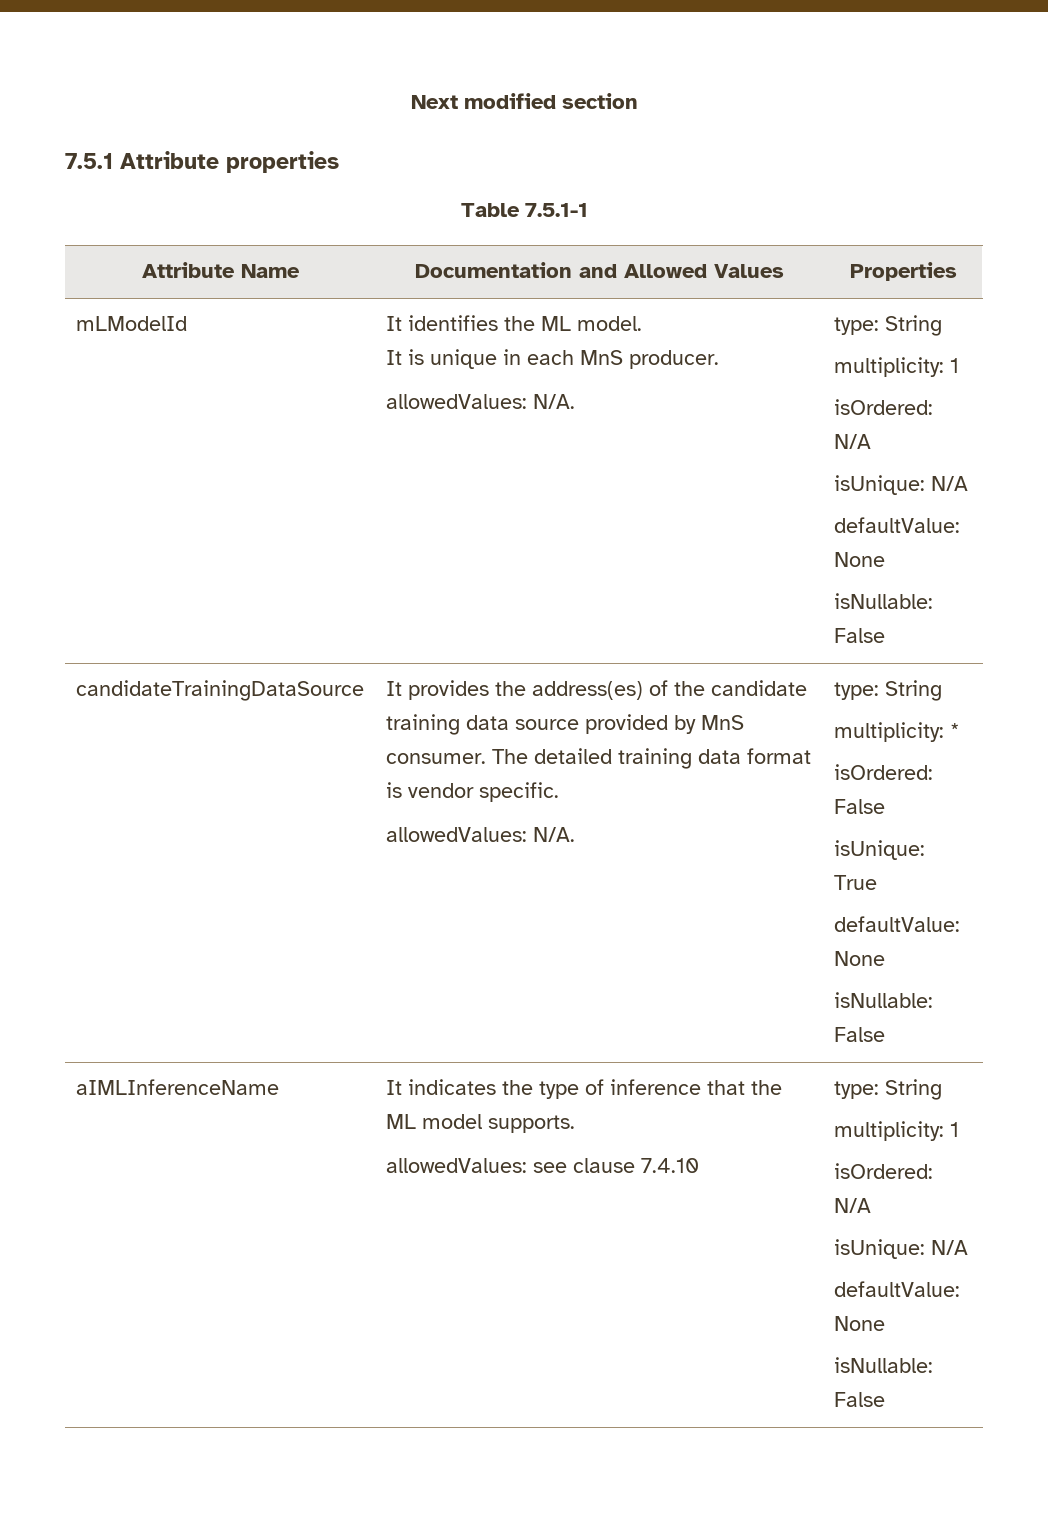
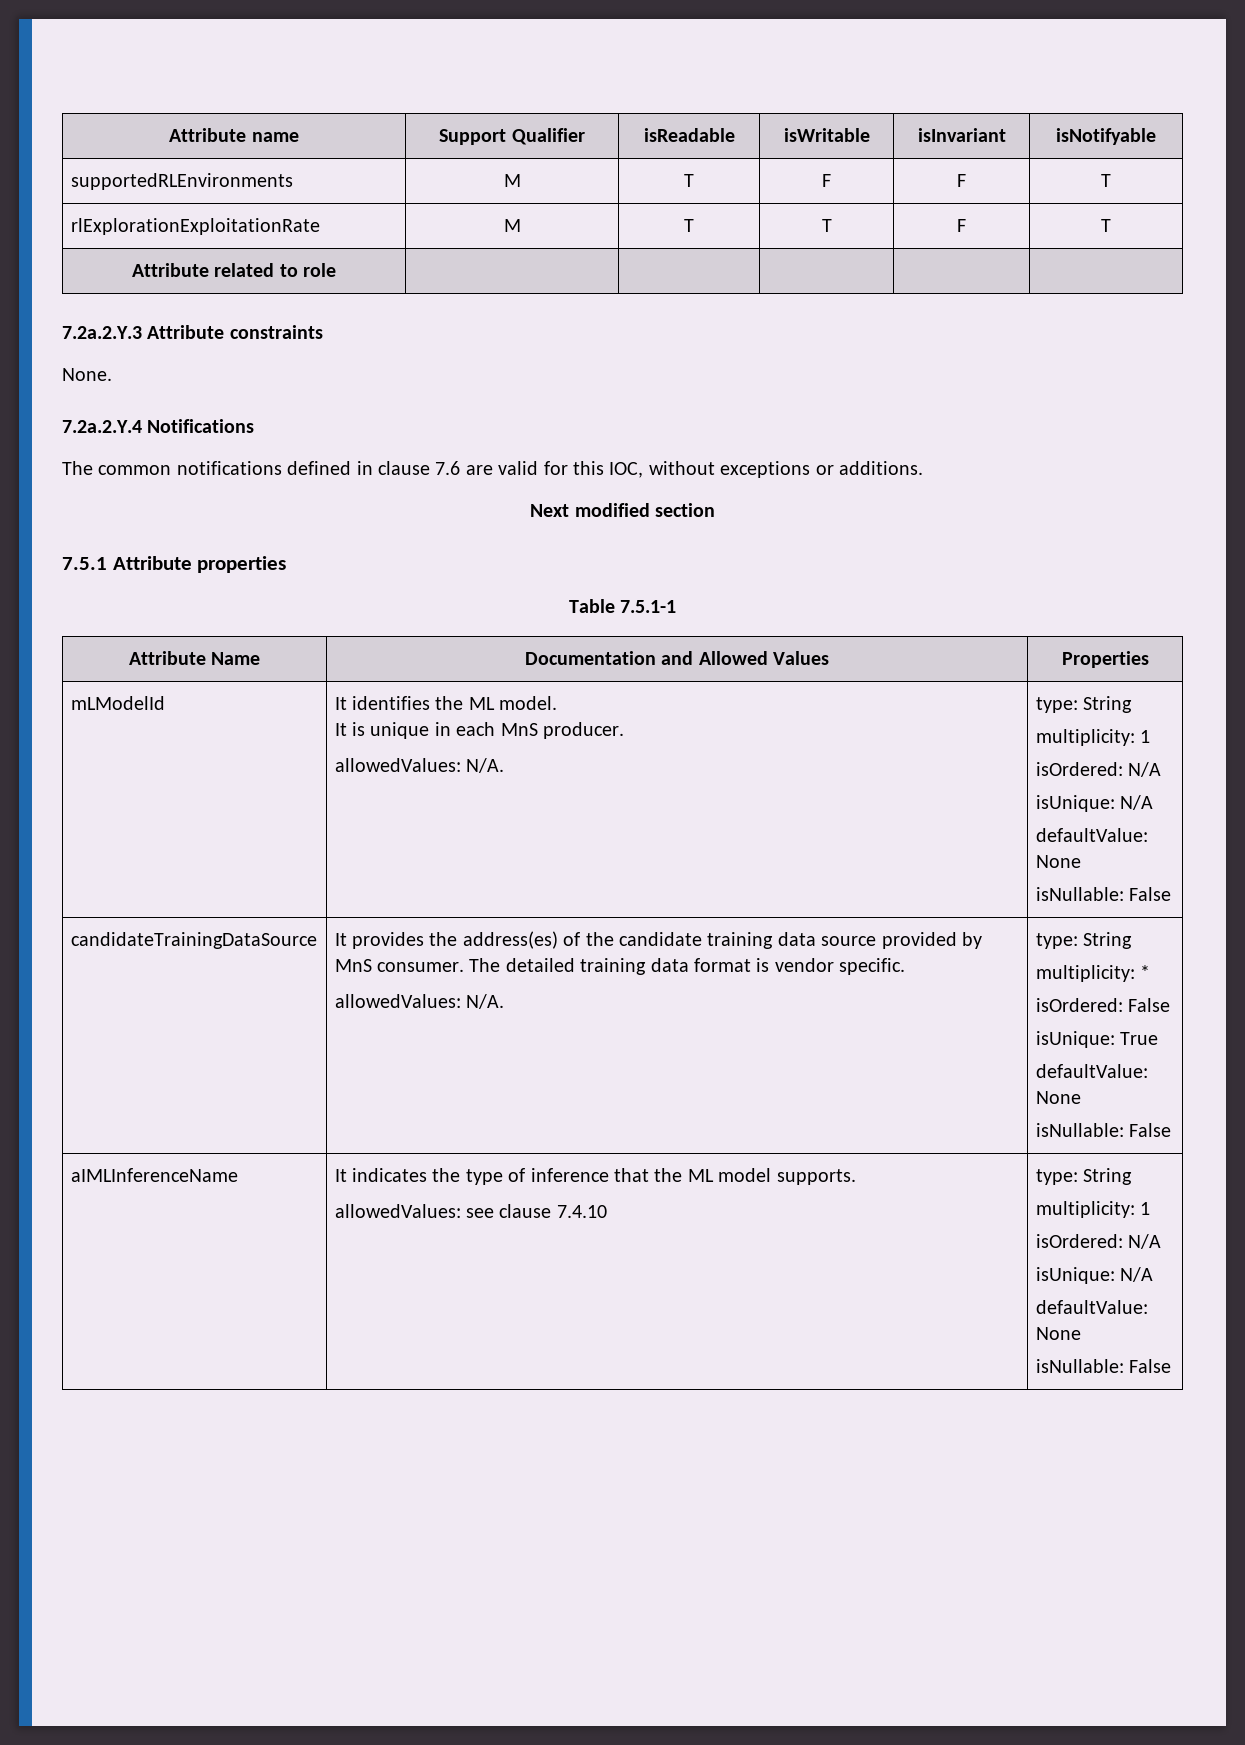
+ Attribute name | Support Qualifier | isReadable | isWritable | isInvariant | isNotifyable
+ supportedRLEnvironments | M | T | F | F | T
+ rlExplorationExploitationRate | M | T | T | F | T
+ Attribute related to role | | | | |
+ 7.2a.2.Y.3 Attribute constraints
+ None.
+ 7.2a.2.Y.4 Notifications
+ The common notifications defined in clause 7.6 are valid for this IOC, without exceptions or additions.

